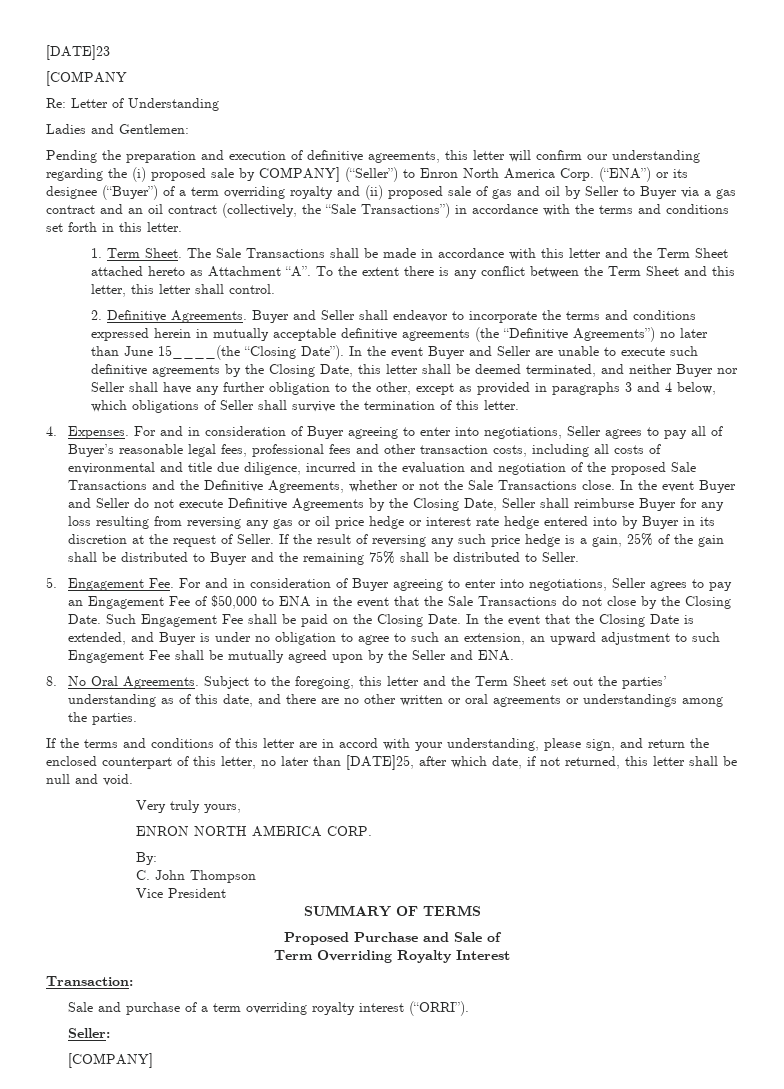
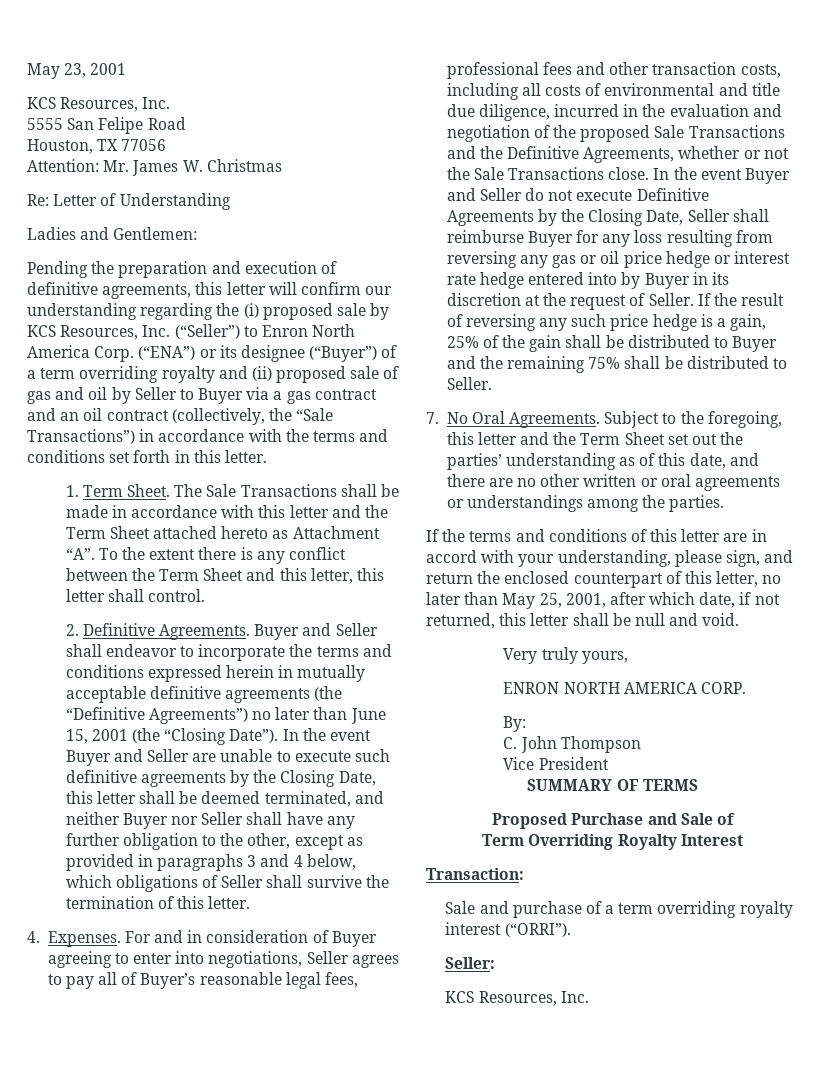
- [DATE]23
- [COMPANY
+ May 23, 2001
+ KCS Resources, Inc.
+ 5555 San Felipe Road
+ Houston, TX 77056
+ Attention: Mr. James W. Christmas
- Pending the preparation and execution of definitive agreements, this letter will confirm our understanding regarding the (i) proposed sale by COMPANY] (“Seller”) to Enron North America Corp.
+ Pending the preparation and execution of definitive agreements, this letter will confirm our understanding regarding the (i) proposed sale by KCS Resources, Inc. (“Seller”) to Enron North America Corp.
- Buyer and Seller shall endeavor to incorporate the terms and conditions expressed herein in mutually acceptable definitive agreements (the “Definitive Agreements”) no later than June 15____(the “Closing Date”).
+ Buyer and Seller shall endeavor to incorporate the terms and conditions expressed herein in mutually acceptable definitive agreements (the “Definitive Agreements”) no later than June 15, 2001 (the “Closing Date”).
- 5. Engagement Fee. For and in consideration of Buyer agreeing to enter into negotiations, Seller agrees to pay an Engagement Fee of $50,000 to ENA in the event that the Sale Transactions do not close by the Closing Date. Such Engagement Fee shall be paid on the Closing Date. In the event that the Closing Date is extended, and Buyer is under no obligation to agree to such an extension, an upward adjustment to such Engagement Fee shall be mutually agreed upon by the Seller and ENA.
- 8. No Oral Agreements.
+ 7. No Oral Agreements.
- If the terms and conditions of this letter are in accord with your understanding, please sign, and return the enclosed counterpart of this letter, no later than [DATE]25, after which date, if not returned, this letter shall be null and void.
+ If the terms and conditions of this letter are in accord with your understanding, please sign, and return the enclosed counterpart of this letter, no later than May 25, 2001, after which date, if not returned, this letter shall be null and void.
  Seller:
- [COMPANY]
+ KCS Resources, Inc.

